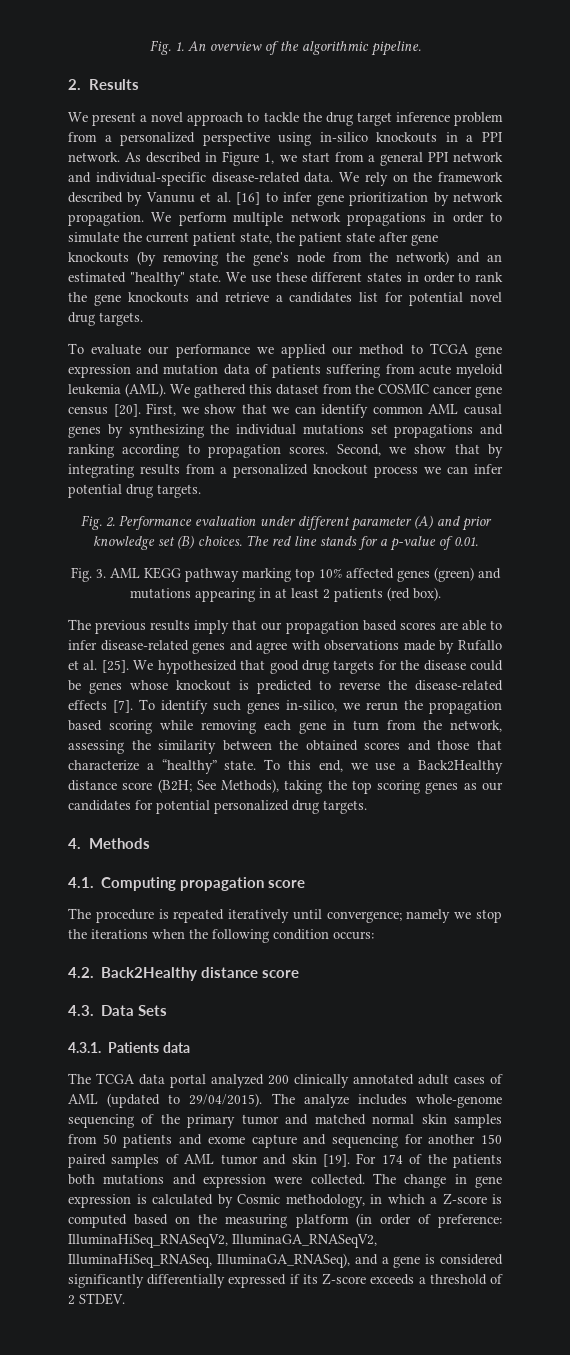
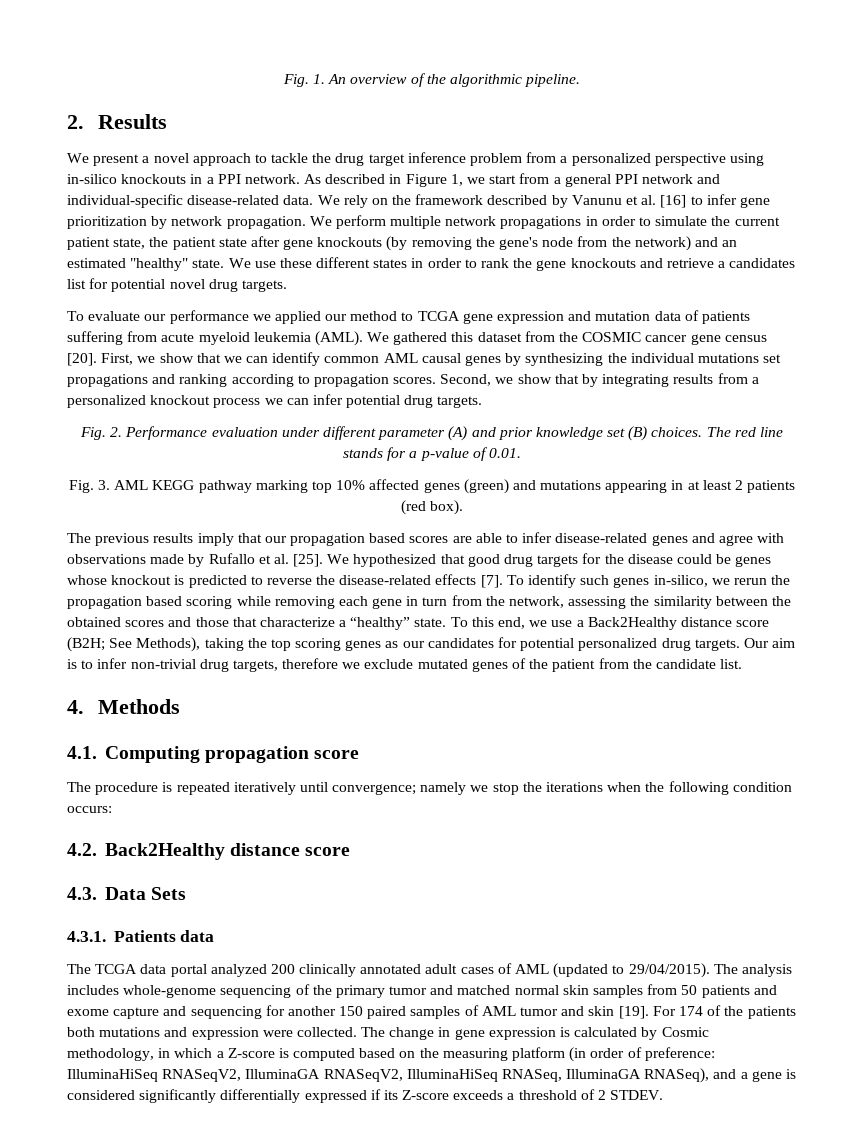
+ Our aim is to infer non-trivial drug targets, therefore we exclude mutated genes of the patient from the candidate list.
- The analyze includes whole-genome sequencing of the primary tumor and matched normal skin samples from 50 patients and exome capture and sequencing for another 150 paired samples of AML tumor and skin [19].
+ The analysis includes whole-genome sequencing of the primary tumor and matched normal skin samples from 50 patients and exome capture and sequencing for another 150 paired samples of AML tumor and skin [19].
- The change in gene expression is calculated by Cosmic methodology, in which a Z-score is computed based on the measuring platform (in order of preference: IlluminaHiSeq_RNASeqV2, IlluminaGA_RNASeqV2, IlluminaHiSeq_RNASeq, IlluminaGA_RNASeq), and a gene is considered significantly differentially expressed if its Z-score exceeds a threshold of 2 STDEV.
+ The change in gene expression is calculated by Cosmic methodology, in which a Z-score is computed based on the measuring platform (in order of preference: IlluminaHiSeq RNASeqV2, IlluminaGA RNASeqV2, IlluminaHiSeq RNASeq, IlluminaGA RNASeq), and a gene is considered significantly differentially expressed if its Z-score exceeds a threshold of 2 STDEV.

